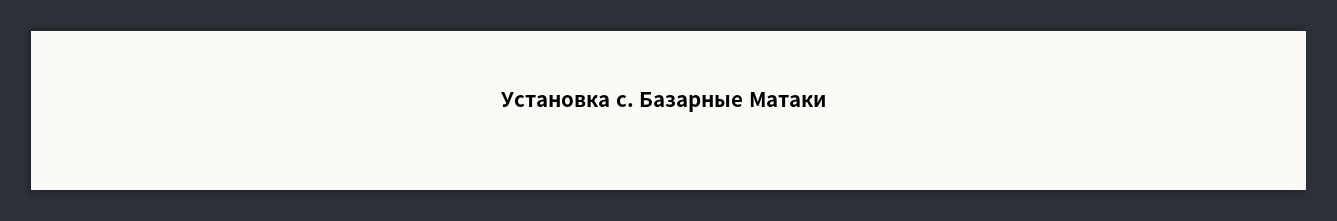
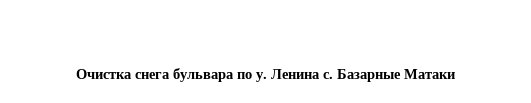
- Установка с.
+ Очистка снега бульвара по у. Ленина с.

